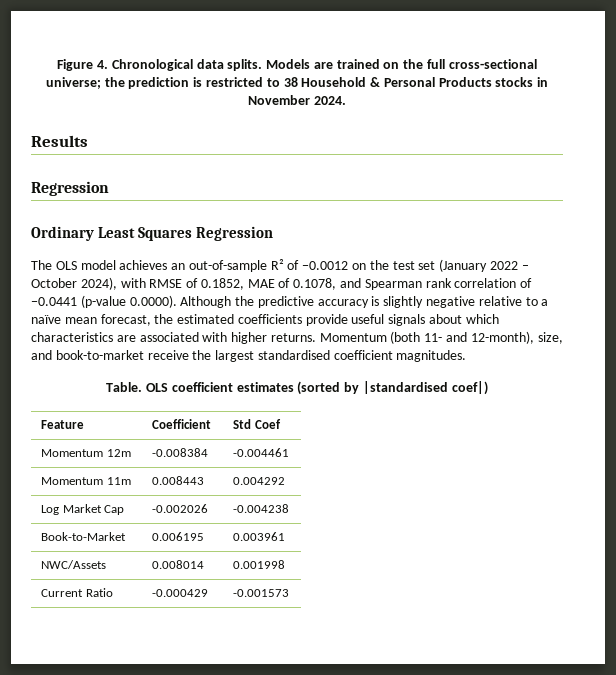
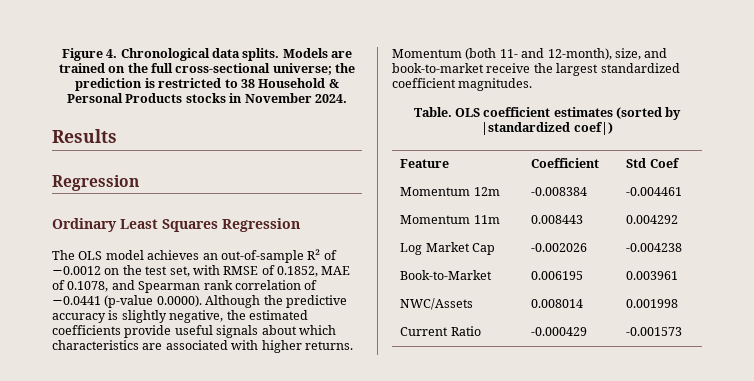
- The OLS model achieves an out-of-sample R² of −0.0012 on the test set (January 2022 – October 2024), with RMSE of 0.1852, MAE of 0.1078, and Spearman rank correlation of −0.0441 (p-value 0.0000). Although the predictive accuracy is slightly negative relative to a naïve mean forecast, the estimated coefficients provide useful signals about which characteristics are associated with higher returns.
+ The OLS model achieves an out-of-sample R² of −0.0012 on the test set, with RMSE of 0.1852, MAE of 0.1078, and Spearman rank correlation of −0.0441 (p-value 0.0000). Although the predictive accuracy is slightly negative, the estimated coefficients provide useful signals about which characteristics are associated with higher returns.
- Momentum (both 11- and 12-month), size, and book-to-market receive the largest standardised coefficient magnitudes.
+ Momentum (both 11- and 12-month), size, and book-to-market receive the largest standardized coefficient magnitudes.
- OLS coefficient estimates (sorted by |standardised coef|)
+ OLS coefficient estimates (sorted by |standardized coef|)

